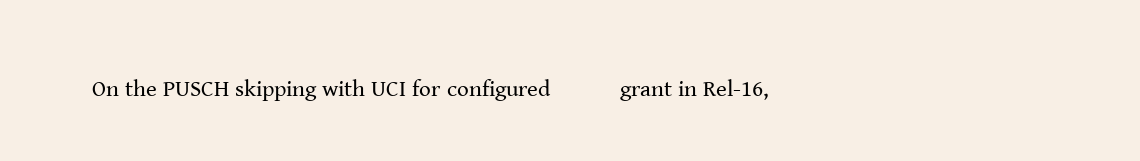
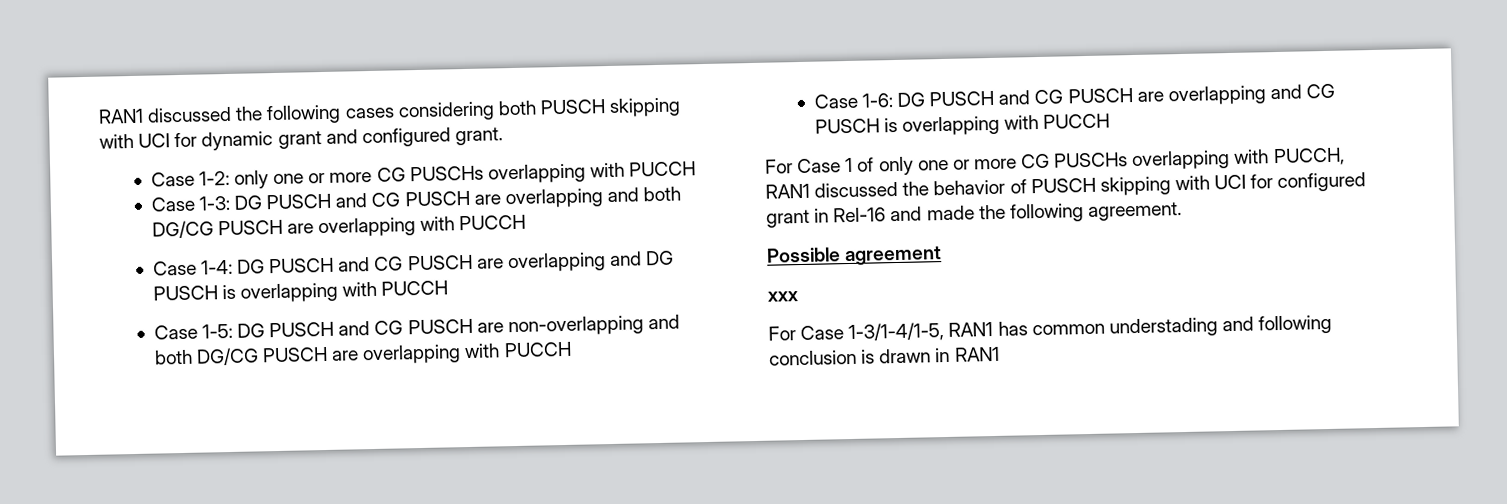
- On the PUSCH skipping with UCI for configured grant in Rel-16,
+ RAN1 discussed the following cases considering both PUSCH skipping with UCI for dynamic grant and configured grant.
+ Case 1-2: only one or more CG PUSCHs overlapping with PUCCH
+ Case 1-3: DG PUSCH and CG PUSCH are overlapping and both DG/CG PUSCH are overlapping with PUCCH
+ Case 1-4: DG PUSCH and CG PUSCH are overlapping and DG PUSCH is overlapping with PUCCH
+ Case 1-5: DG PUSCH and CG PUSCH are non-overlapping and both DG/CG PUSCH are overlapping with PUCCH
+ Case 1-6: DG PUSCH and CG PUSCH are overlapping and CG PUSCH is overlapping with PUCCH
+ For Case 1 of only one or more CG PUSCHs overlapping with PUCCH, RAN1 discussed the behavior of PUSCH skipping with UCI for configured grant in Rel-16 and made the following agreement.
+ Possible agreement
+ xxx
+ For Case 1-3/1-4/1-5, RAN1 has common understading and following conclusion is drawn in RAN1

